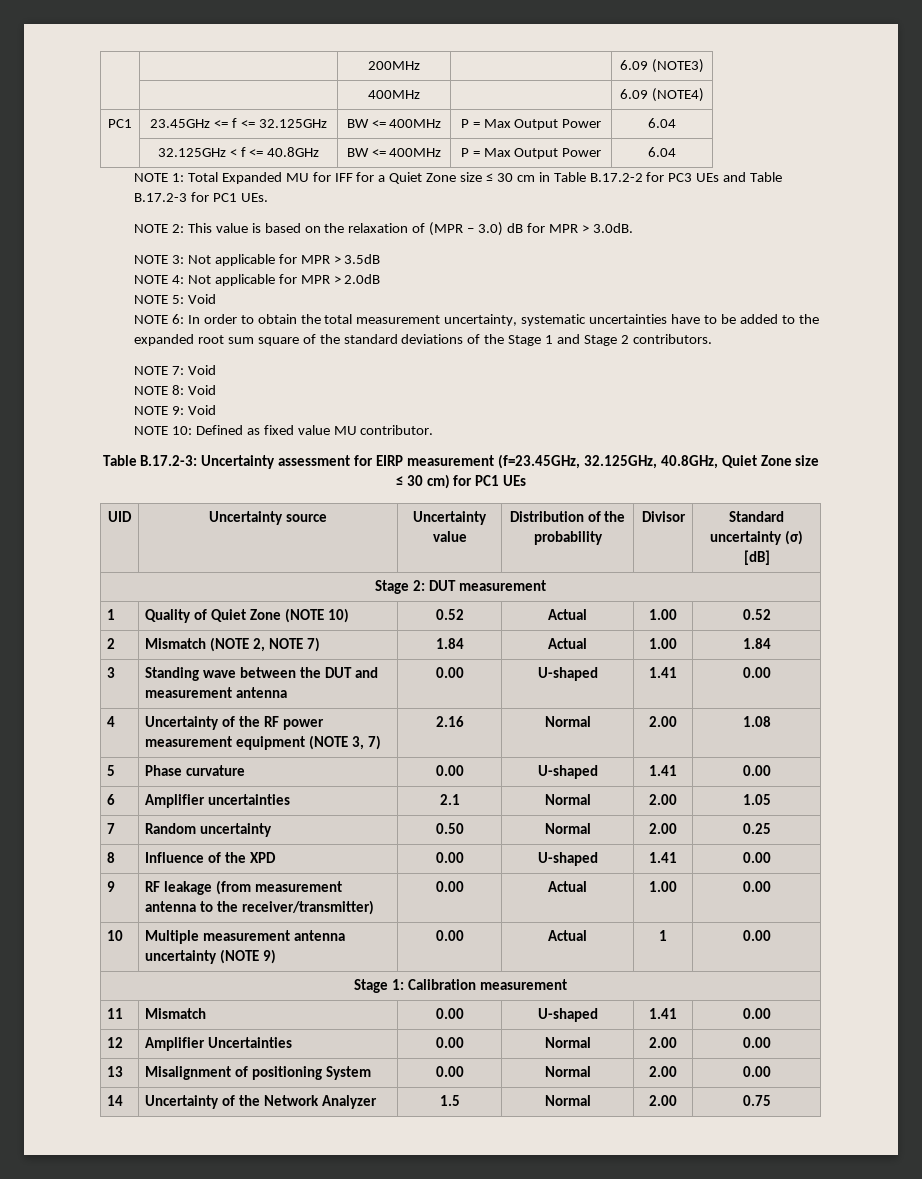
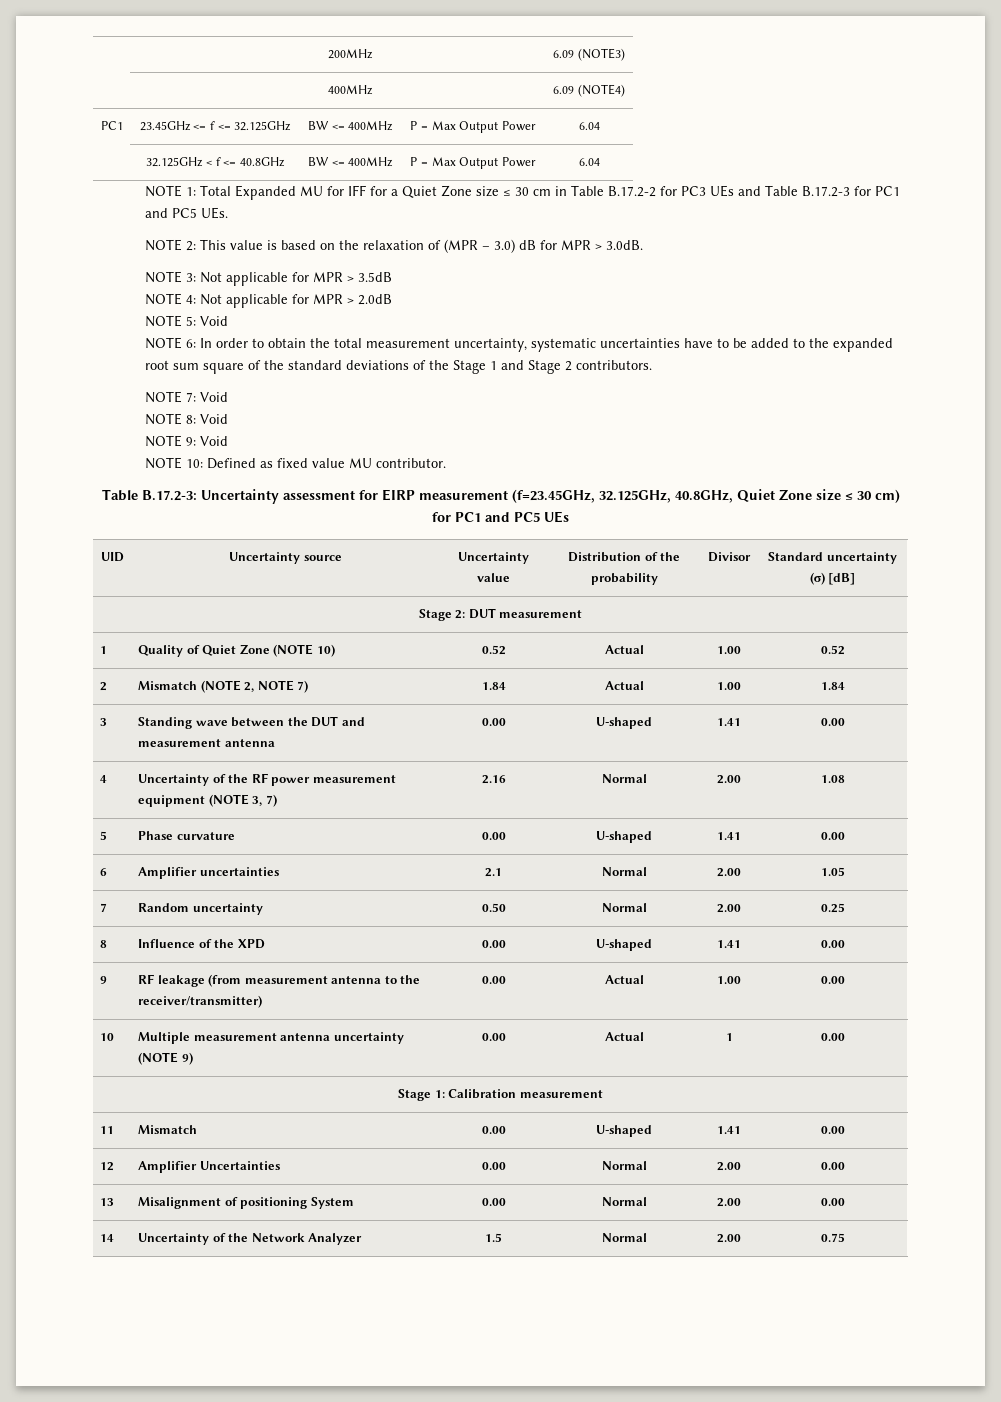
- NOTE 1: Total Expanded MU for IFF for a Quiet Zone size ≤ 30 cm in Table B.17.2-2 for PC3 UEs and Table B.17.2-3 for PC1 UEs.
+ NOTE 1: Total Expanded MU for IFF for a Quiet Zone size ≤ 30 cm in Table B.17.2-2 for PC3 UEs and Table B.17.2-3 for PC1 and PC5 UEs.
- Table B.17.2-3: Uncertainty assessment for EIRP measurement (f=23.45GHz, 32.125GHz, 40.8GHz, Quiet Zone size ≤ 30 cm) for PC1 UEs
+ Table B.17.2-3: Uncertainty assessment for EIRP measurement (f=23.45GHz, 32.125GHz, 40.8GHz, Quiet Zone size ≤ 30 cm) for PC1 and PC5 UEs

